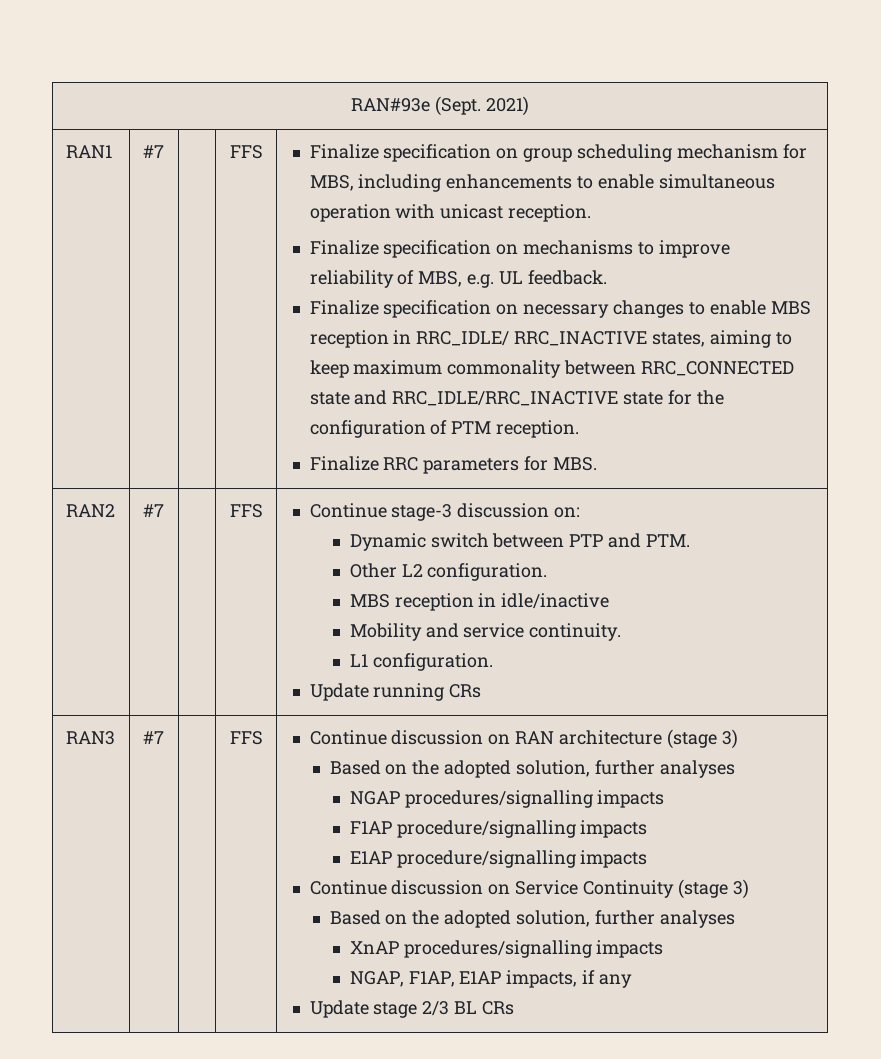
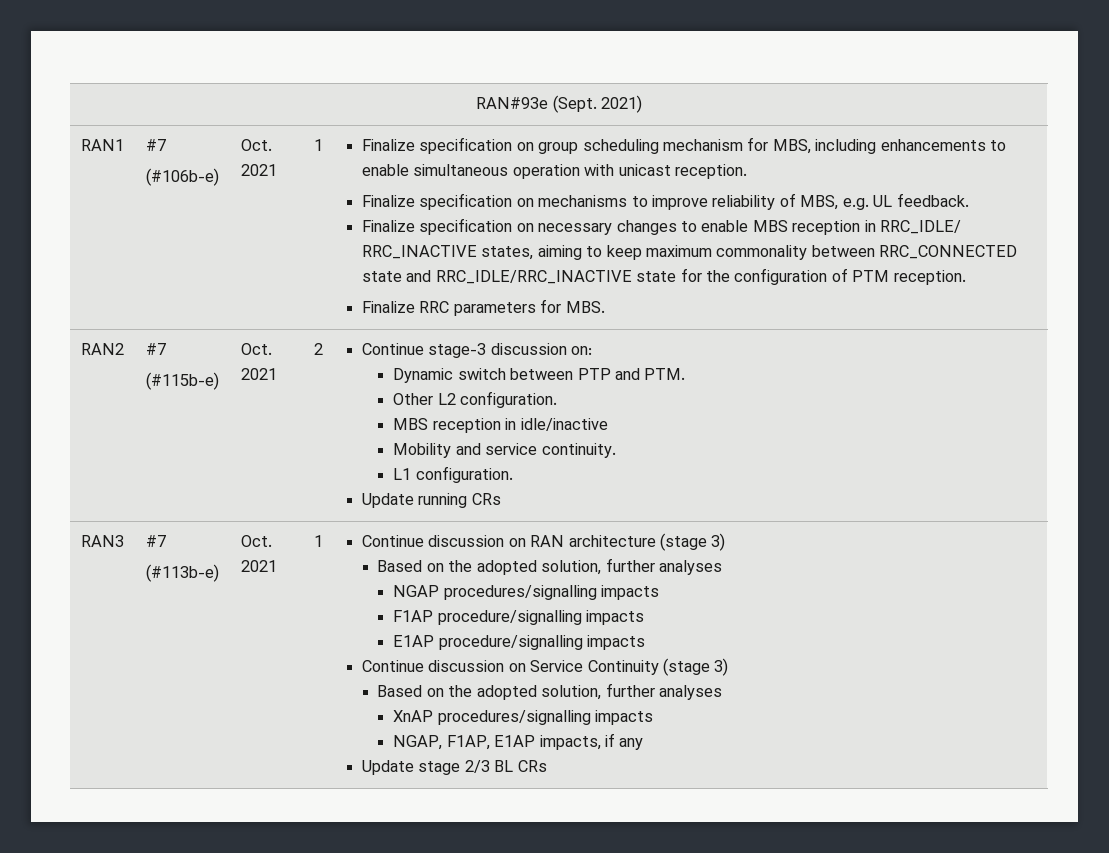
- RAN1 | #7 | | FFS
+ RAN1 | #7
+ (#106b-e) | Oct. 2021 | 1
- RAN2 | #7 | | FFS | Continue stage-3 discussion on:
+ RAN2 | #7
+ (#115b-e) | Oct. 2021 | 2 | Continue stage-3 discussion on:
- RAN3 | #7 | | FFS
+ RAN3 | #7
+ (#113b-e) | Oct. 2021 | 1

